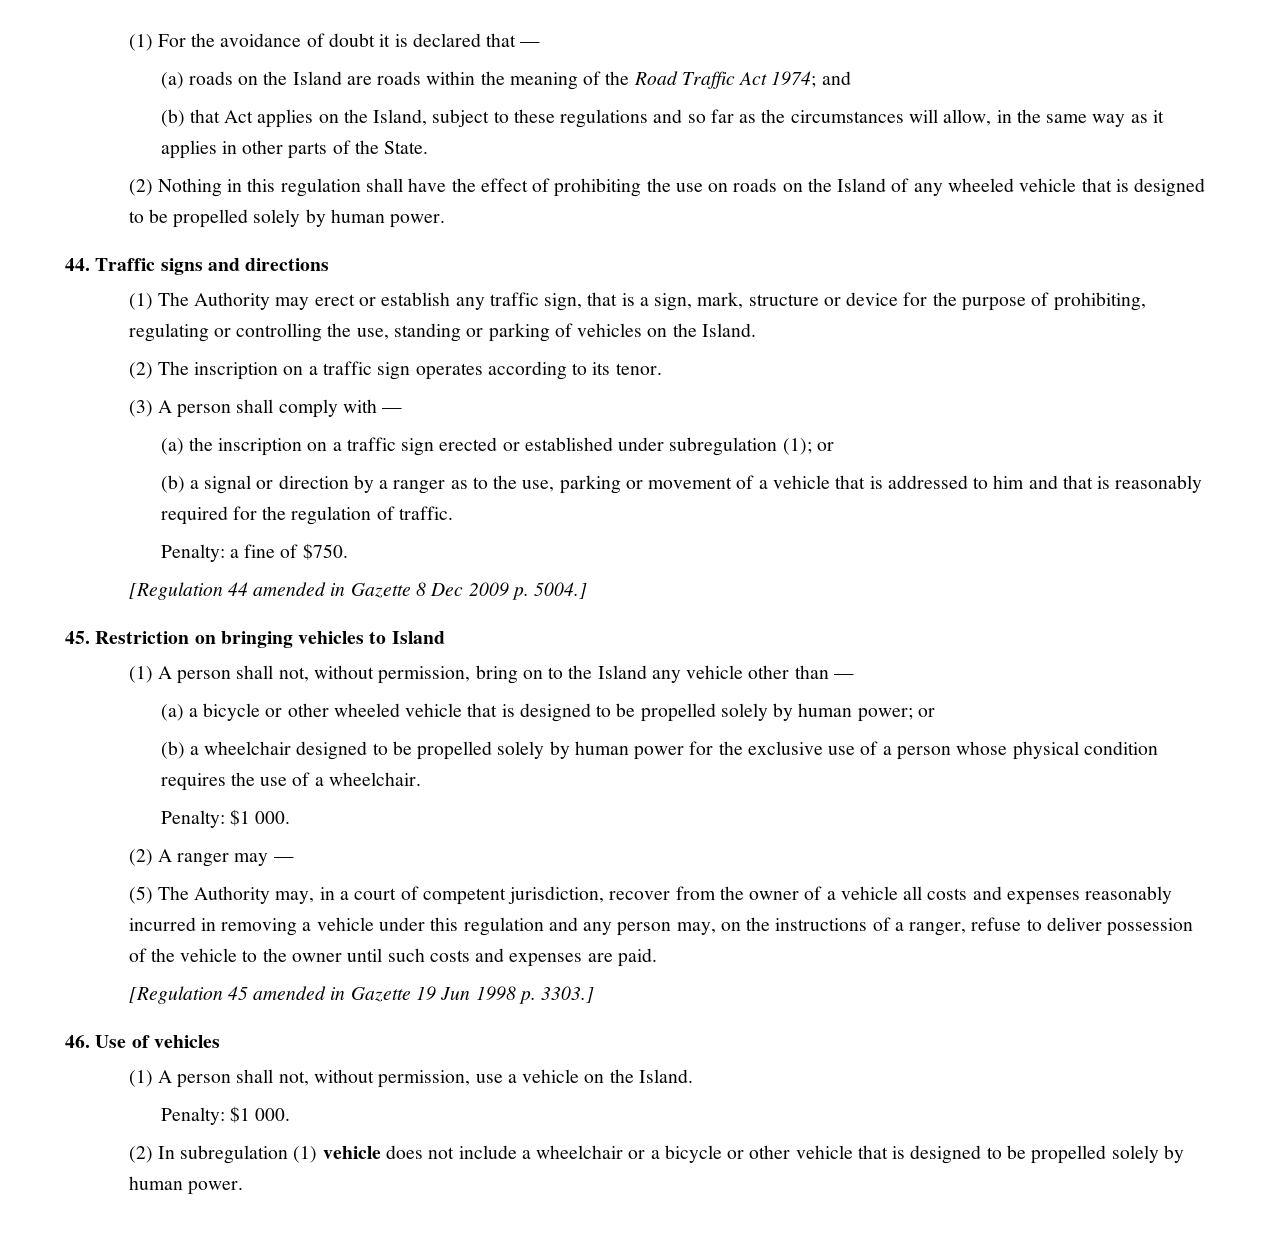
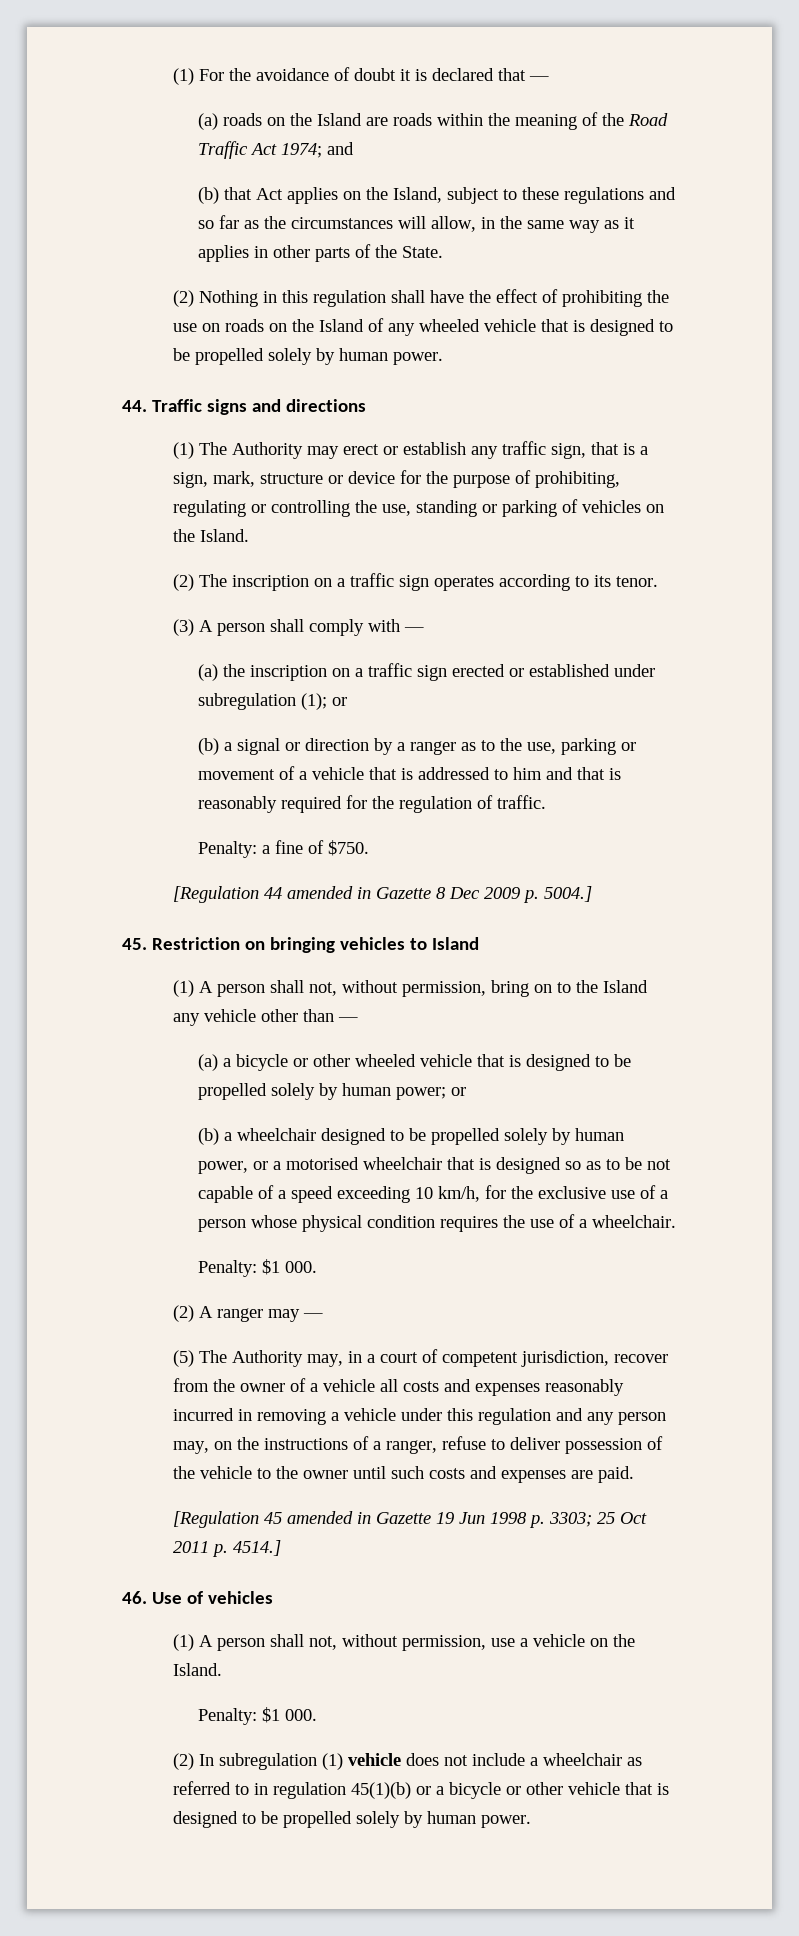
- (b) a wheelchair designed to be propelled solely by human power for the exclusive use of a person whose physical condition requires the use of a wheelchair.
+ (b) a wheelchair designed to be propelled solely by human power, or a motorised wheelchair that is designed so as to be not capable of a speed exceeding 10 km/h, for the exclusive use of a person whose physical condition requires the use of a wheelchair.
- [Regulation 45 amended in Gazette 19 Jun 1998 p. 3303.]
+ [Regulation 45 amended in Gazette 19 Jun 1998 p. 3303; 25 Oct 2011 p. 4514.]
- (2) In subregulation (1) vehicle does not include a wheelchair or a bicycle or other vehicle that is designed to be propelled solely by human power.
+ (2) In subregulation (1) vehicle does not include a wheelchair as referred to in regulation 45(1)(b) or a bicycle or other vehicle that is designed to be propelled solely by human power.

